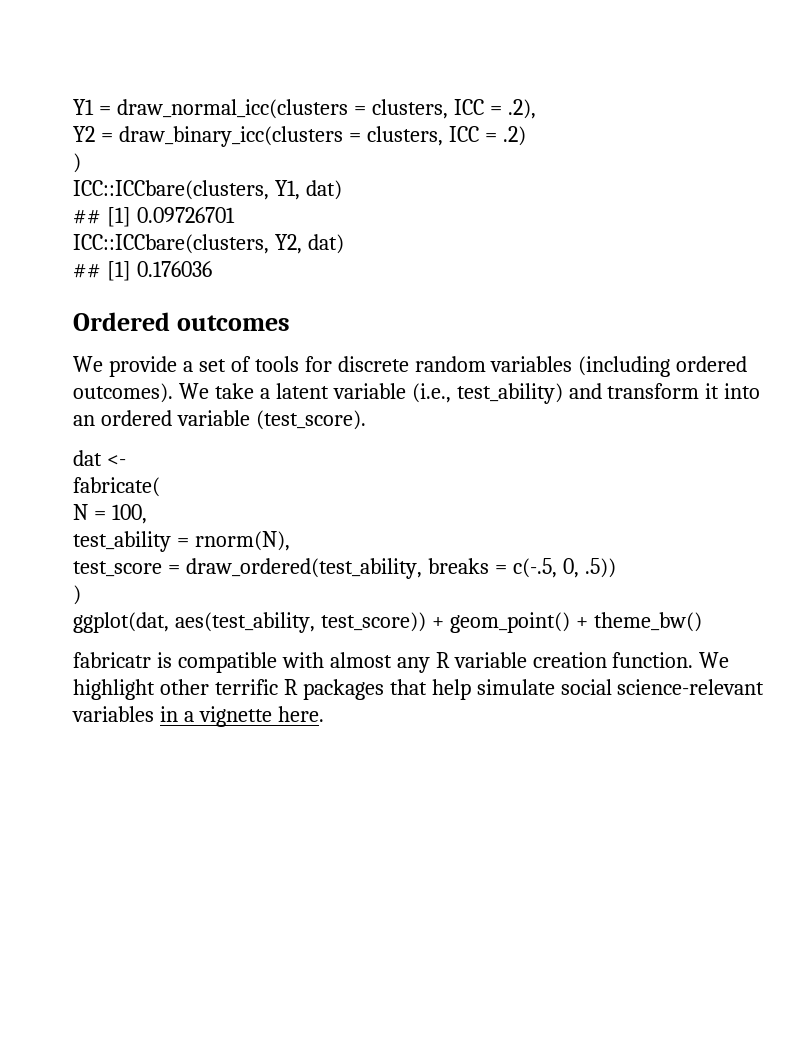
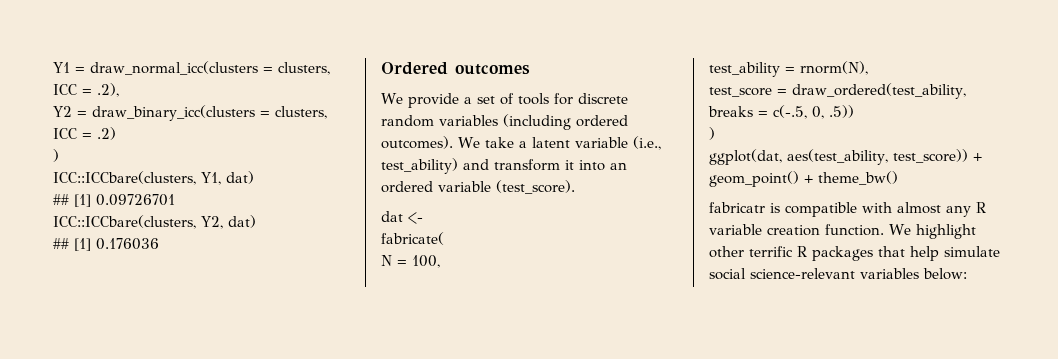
- We highlight other terrific R packages that help simulate social science-relevant variables in a vignette here.
+ We highlight other terrific R packages that help simulate social science-relevant variables below:

